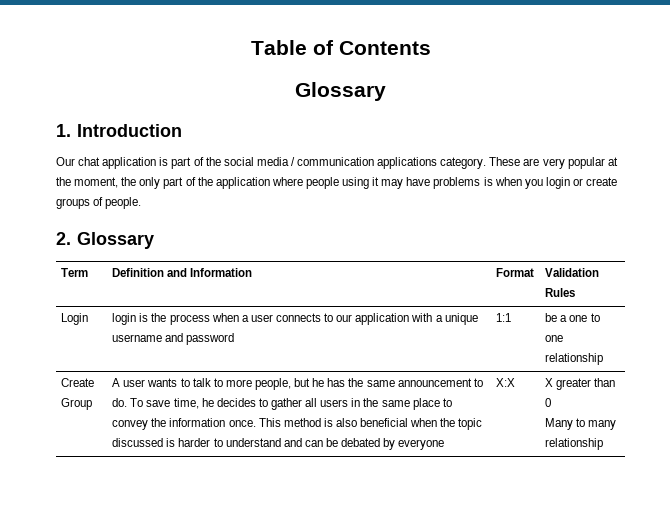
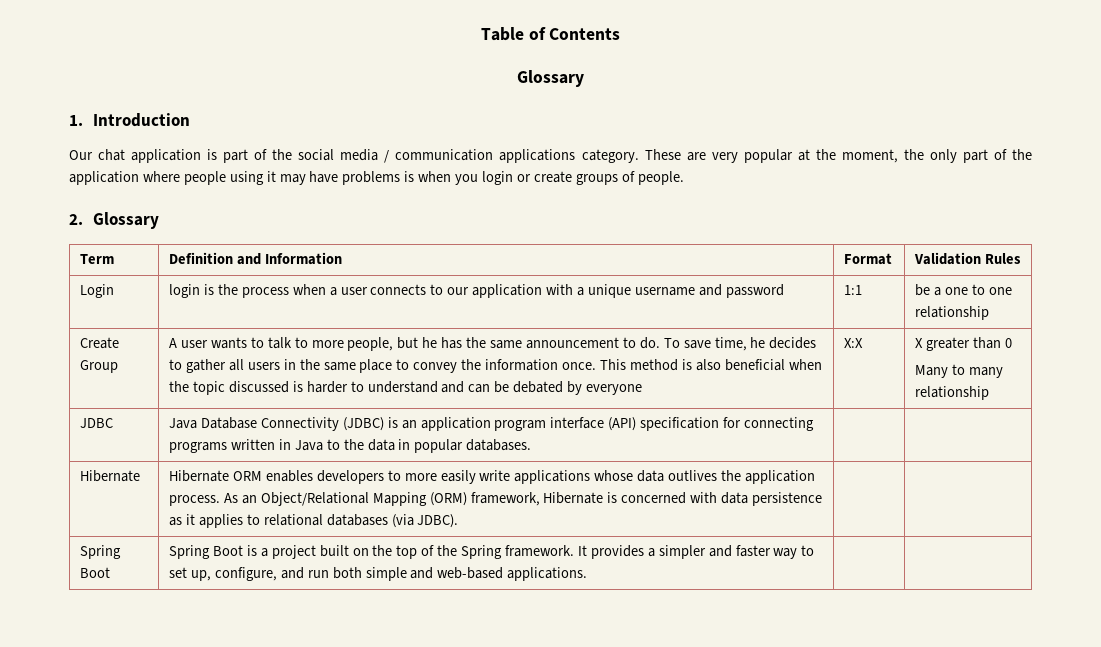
+ JDBC | Java Database Connectivity (JDBC) is an application program interface (API) specification for connecting programs written in Java to the data in popular databases. | |
+ Hibernate | Hibernate ORM enables developers to more easily write applications whose data outlives the application process. As an Object/Relational Mapping (ORM) framework, Hibernate is concerned with data persistence as it applies to relational databases (via JDBC). | |
+ Spring Boot | Spring Boot is a project built on the top of the Spring framework. It provides a simpler and faster way to set up, configure, and run both simple and web-based applications. | |

